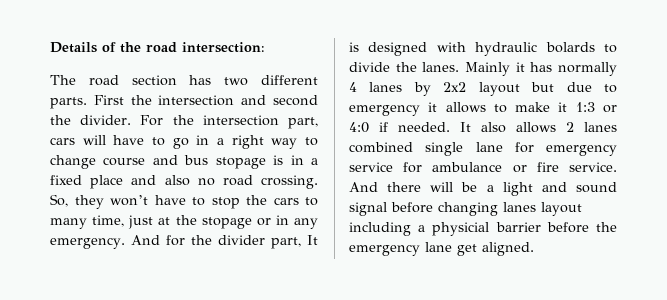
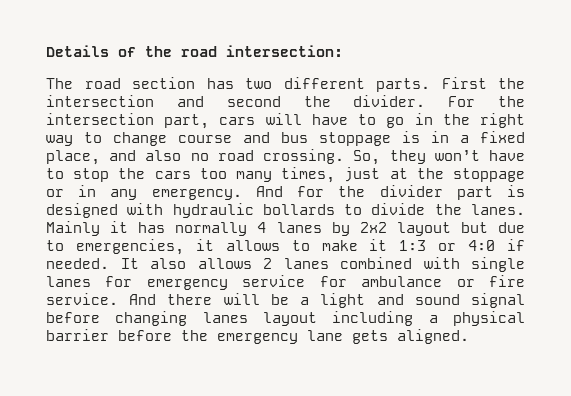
- For the intersection part, cars will have to go in a right way to change course and bus stopage is in a fixed place and also no road crossing.
+ For the intersection part, cars will have to go in the right way to change course and bus stoppage is in a fixed place, and also no road crossing.
- So, they won’t have to stop the cars to many time, just at the stopage or in any emergency.
+ So, they won’t have to stop the cars too many times, just at the stoppage or in any emergency.
- And for the divider part, It is designed with hydraulic bolards to divide the lanes.
+ And for the divider part is designed with hydraulic bollards to divide the lanes.
- Mainly it has normally 4 lanes by 2x2 layout but due to emergency it allows to make it 1:3 or 4:0 if needed.
+ Mainly it has normally 4 lanes by 2x2 layout but due to emergencies, it allows to make it 1:3 or 4:0 if needed.
- It also allows 2 lanes combined single lane for emergency service for ambulance or fire service.
+ It also allows 2 lanes combined with single lanes for emergency service for ambulance or fire service.
- And there will be a light and sound signal before changing lanes layout including a physicial barrier before the emergency lane get aligned.
+ And there will be a light and sound signal before changing lanes layout including a physical barrier before the emergency lane gets aligned.

